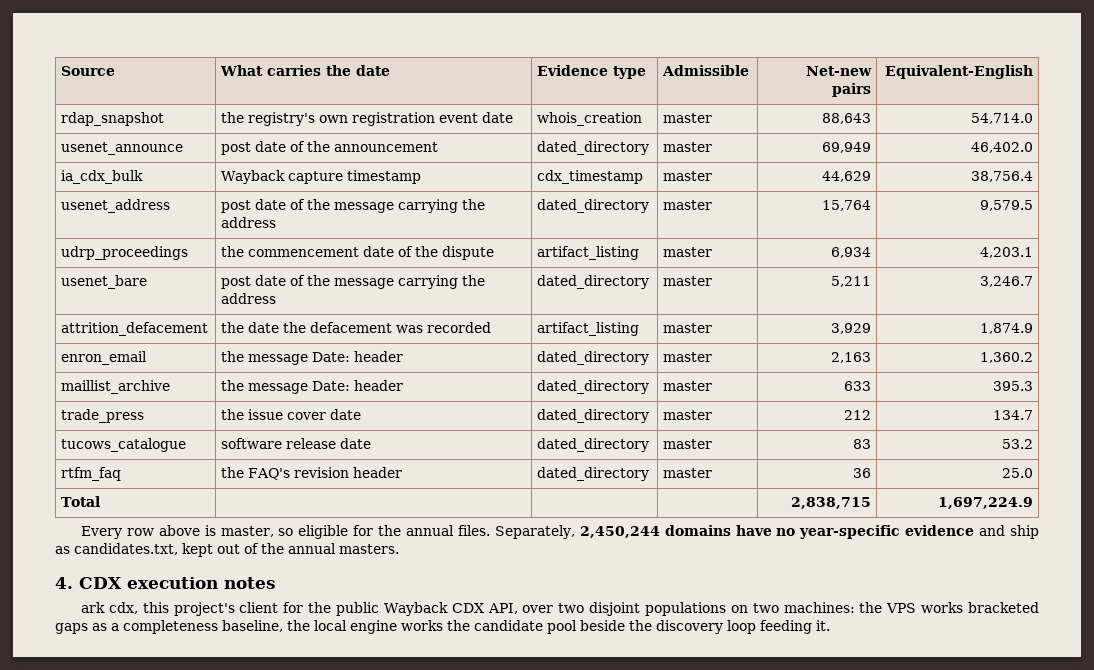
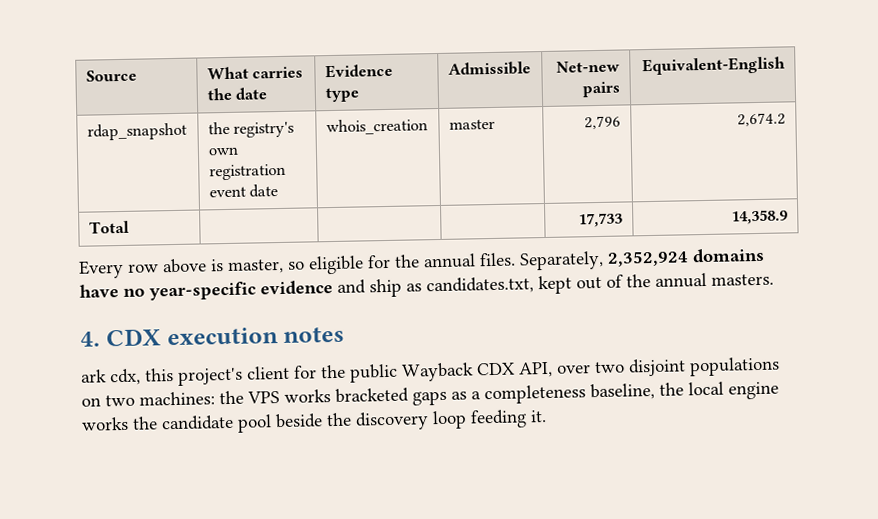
- rdap_snapshot | the registry's own registration event date | whois_creation | master | 88,643 | 54,714.0
- usenet_announce | post date of the announcement | dated_directory | master | 69,949 | 46,402.0
- ia_cdx_bulk | Wayback capture timestamp | cdx_timestamp | master | 44,629 | 38,756.4
- usenet_address | post date of the message carrying the address | dated_directory | master | 15,764 | 9,579.5
- udrp_proceedings | the commencement date of the dispute | artifact_listing | master | 6,934 | 4,203.1
- usenet_bare | post date of the message carrying the address | dated_directory | master | 5,211 | 3,246.7
- attrition_defacement | the date the defacement was recorded | artifact_listing | master | 3,929 | 1,874.9
- enron_email | the message Date: header | dated_directory | master | 2,163 | 1,360.2
- maillist_archive | the message Date: header | dated_directory | master | 633 | 395.3
- trade_press | the issue cover date | dated_directory | master | 212 | 134.7
- tucows_catalogue | software release date | dated_directory | master | 83 | 53.2
- rtfm_faq | the FAQ's revision header | dated_directory | master | 36 | 25.0
+ rdap_snapshot | the registry's own registration event date | whois_creation | master | 2,796 | 2,674.2
- Total | | | | 2,838,715 | 1,697,224.9
+ Total | | | | 17,733 | 14,358.9
- Separately, 2,450,244 domains have no year-specific evidence and ship as candidates.txt, kept out of the annual masters.
+ Separately, 2,352,924 domains have no year-specific evidence and ship as candidates.txt, kept out of the annual masters.

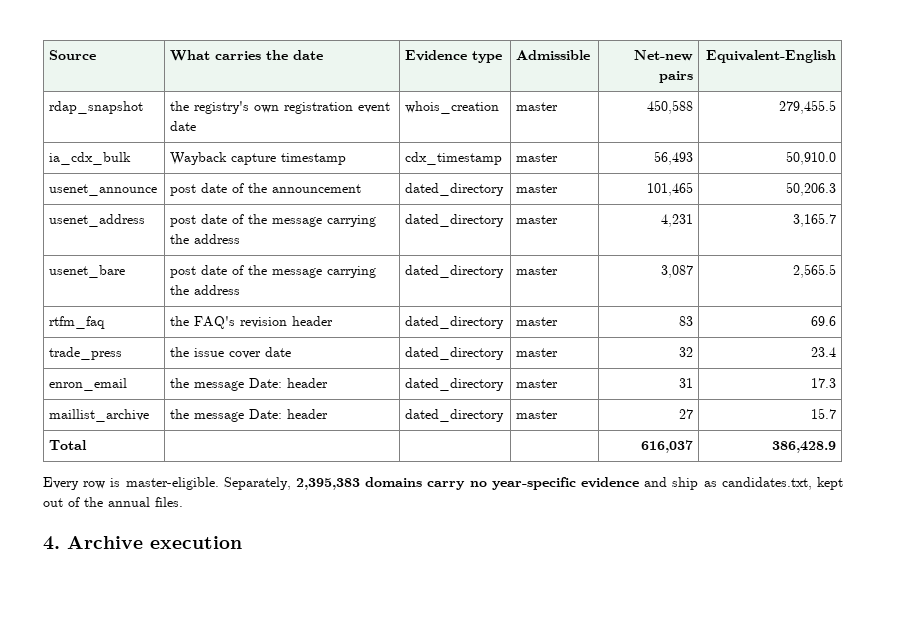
- rdap_snapshot | the registry's own registration event date | whois_creation | master | 2,796 | 2,674.2
+ rdap_snapshot | the registry's own registration event date | whois_creation | master | 450,588 | 279,455.5
+ ia_cdx_bulk | Wayback capture timestamp | cdx_timestamp | master | 56,493 | 50,910.0
+ usenet_announce | post date of the announcement | dated_directory | master | 101,465 | 50,206.3
+ usenet_address | post date of the message carrying the address | dated_directory | master | 4,231 | 3,165.7
+ usenet_bare | post date of the message carrying the address | dated_directory | master | 3,087 | 2,565.5
+ rtfm_faq | the FAQ's revision header | dated_directory | master | 83 | 69.6
+ trade_press | the issue cover date | dated_directory | master | 32 | 23.4
+ enron_email | the message Date: header | dated_directory | master | 31 | 17.3
+ maillist_archive | the message Date: header | dated_directory | master | 27 | 15.7
- Total | | | | 17,733 | 14,358.9
+ Total | | | | 616,037 | 386,428.9
- Every row above is master, so eligible for the annual files. Separately, 2,352,924 domains have no year-specific evidence and ship as candidates.txt, kept out of the annual masters.
+ Every row is master-eligible. Separately, 2,395,383 domains carry no year-specific evidence and ship as candidates.txt, kept out of the annual files.
- 4. CDX execution notes
- ark cdx, this project's client for the public Wayback CDX API, over two disjoint populations on two machines: the VPS works bracketed gaps as a completeness baseline, the local engine works the candidate pool beside the discovery loop feeding it.
+ 4. Archive execution

